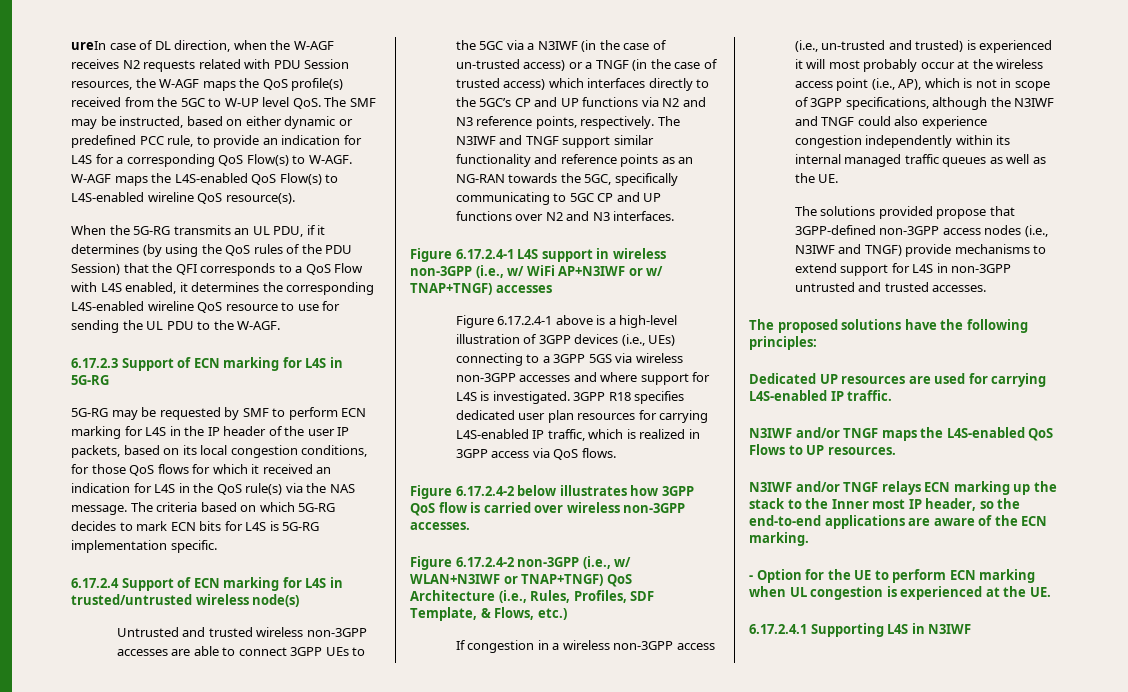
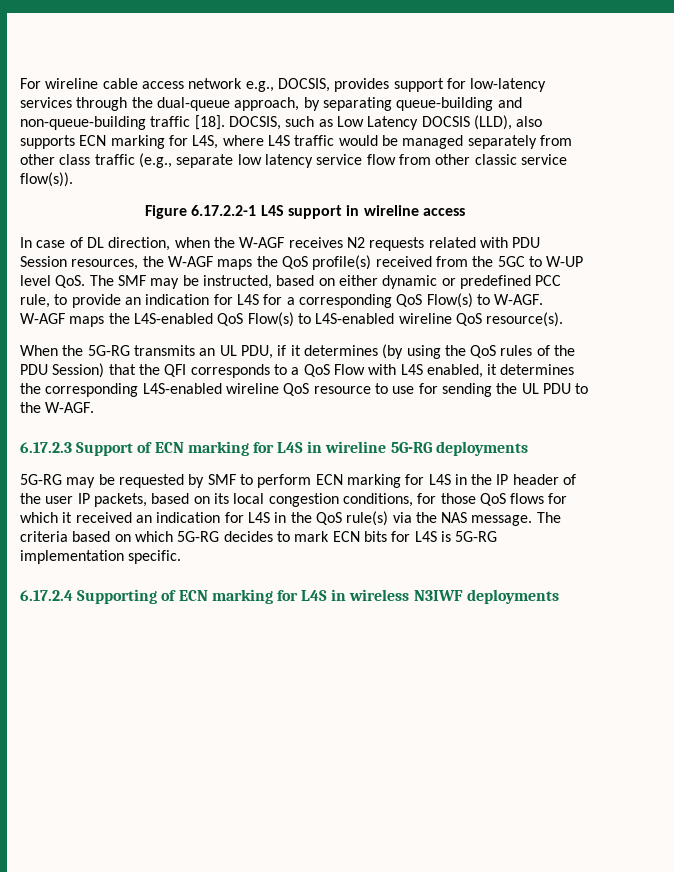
- ureIn case of DL direction, when the W-AGF receives N2 requests related with PDU Session resources, the W-AGF maps the QoS profile(s) received from the 5GC to W-UP level QoS. The SMF may be instructed, based on either dynamic or predefined PCC rule, to provide an indication for L4S for a corresponding QoS Flow(s) to W-AGF.
+ For wireline cable access network e.g., DOCSIS, provides support for low-latency services through the dual-queue approach, by separating queue-building and non-queue-building traffic [18]. DOCSIS, such as Low Latency DOCSIS (LLD), also supports ECN marking for L4S, where L4S traffic would be managed separately from other class traffic (e.g., separate low latency service flow from other classic service flow(s)).
+ Figure 6.17.2.2-1 L4S support in wireline access
+ In case of DL direction, when the W-AGF receives N2 requests related with PDU Session resources, the W-AGF maps the QoS profile(s) received from the 5GC to W-UP level QoS. The SMF may be instructed, based on either dynamic or predefined PCC rule, to provide an indication for L4S for a corresponding QoS Flow(s) to W-AGF.
- 6.17.2.3 Support of ECN marking for L4S in 5G-RG
+ 6.17.2.3 Support of ECN marking for L4S in wireline 5G-RG deployments
- 6.17.2.4 Support of ECN marking for L4S in trusted/untrusted wireless node(s)
- Untrusted and trusted wireless non-3GPP accesses are able to connect 3GPP UEs to the 5GC via a N3IWF (in the case of un-trusted access) or a TNGF (in the case of trusted access) which interfaces directly to the 5GC’s CP and UP functions via N2 and N3 reference points, respectively. The N3IWF and TNGF support similar functionality and reference points as an NG-RAN towards the 5GC, specifically communicating to 5GC CP and UP functions over N2 and N3 interfaces.
- Figure 6.17.2.4-1 L4S support in wireless non-3GPP (i.e., w/ WiFi AP+N3IWF or w/ TNAP+TNGF) accesses
- Figure 6.17.2.4-1 above is a high-level illustration of 3GPP devices (i.e., UEs) connecting to a 3GPP 5GS via wireless non-3GPP accesses and where support for L4S is investigated. 3GPP R18 specifies dedicated user plan resources for carrying L4S-enabled IP traffic, which is realized in 3GPP access via QoS flows.
- Figure 6.17.2.4-2 below illustrates how 3GPP QoS flow is carried over wireless non-3GPP accesses.
- Figure 6.17.2.4-2 non-3GPP (i.e., w/ WLAN+N3IWF or TNAP+TNGF) QoS Architecture (i.e., Rules, Profiles, SDF Template, & Flows, etc.)
- If congestion in a wireless non-3GPP access (i.e., un-trusted and trusted) is experienced it will most probably occur at the wireless access point (i.e., AP), which is not in scope of 3GPP specifications, although the N3IWF and TNGF could also experience congestion independently within its internal managed traffic queues as well as the UE.
- The solutions provided propose that 3GPP-defined non-3GPP access nodes (i.e., N3IWF and TNGF) provide mechanisms to extend support for L4S in non-3GPP untrusted and trusted accesses.
- The proposed solutions have the following principles:
- Dedicated UP resources are used for carrying L4S-enabled IP traffic.
- N3IWF and/or TNGF maps the L4S-enabled QoS Flows to UP resources.
- N3IWF and/or TNGF relays ECN marking up the stack to the Inner most IP header, so the end-to-end applications are aware of the ECN marking.
- - Option for the UE to perform ECN marking when UL congestion is experienced at the UE.
- 6.17.2.4.1 Supporting L4S in N3IWF
+ 6.17.2.4 Supporting of ECN marking for L4S in wireless N3IWF deployments

